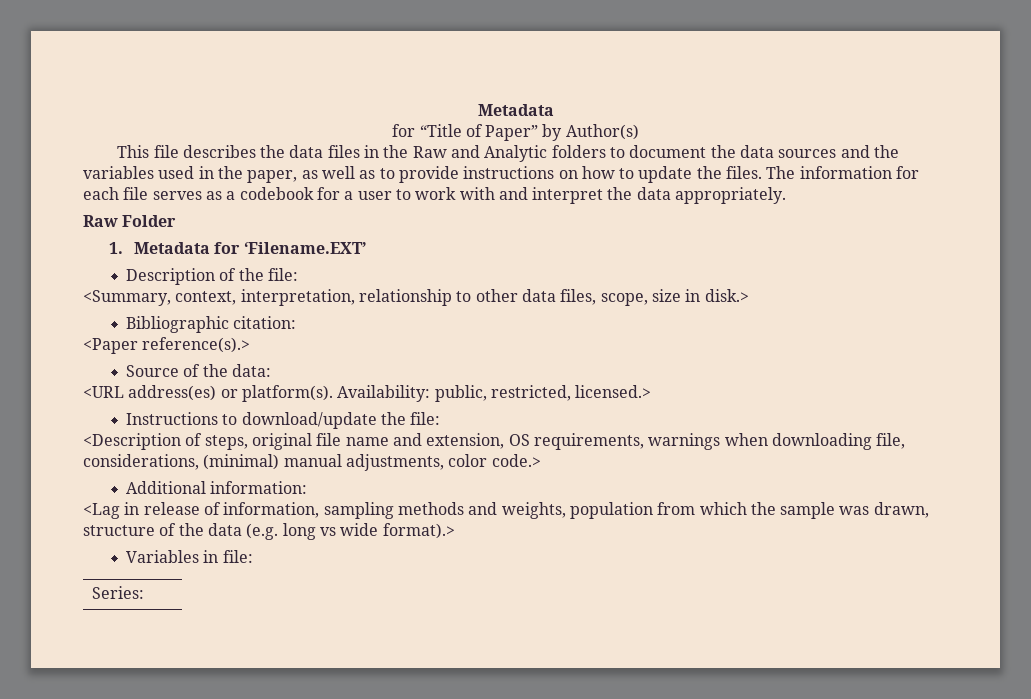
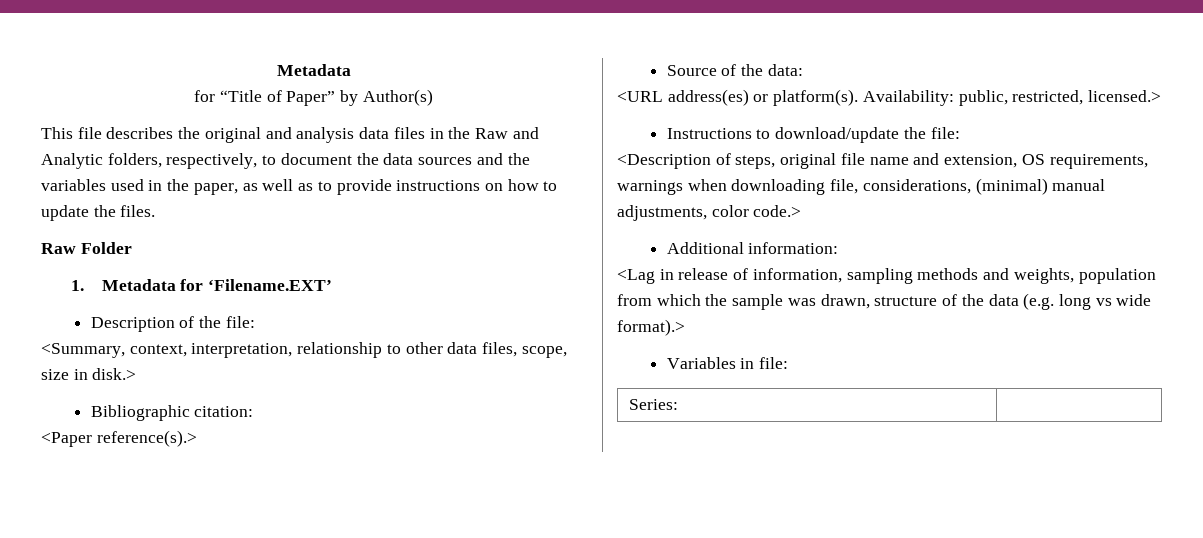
- This file describes the data files in the Raw and Analytic folders to document the data sources and the variables used in the paper, as well as to provide instructions on how to update the files. The information for each file serves as a codebook for a user to work with and interpret the data appropriately.
+ This file describes the original and analysis data files in the Raw and Analytic folders, respectively, to document the data sources and the variables used in the paper, as well as to provide instructions on how to update the files.

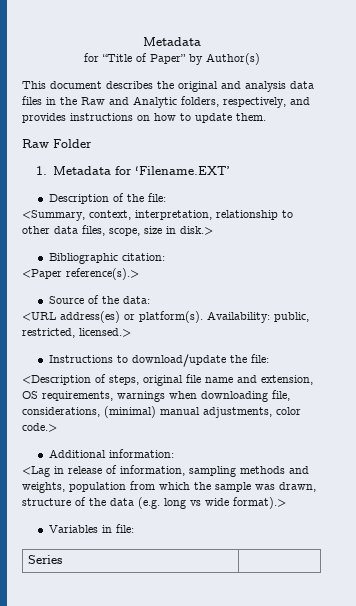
- This file describes the original and analysis data files in the Raw and Analytic folders, respectively, to document the data sources and the variables used in the paper, as well as to provide instructions on how to update the files.
+ This document describes the original and analysis data files in the Raw and Analytic folders, respectively, and provides instructions on how to update them.
- Series: |
+ Series |

